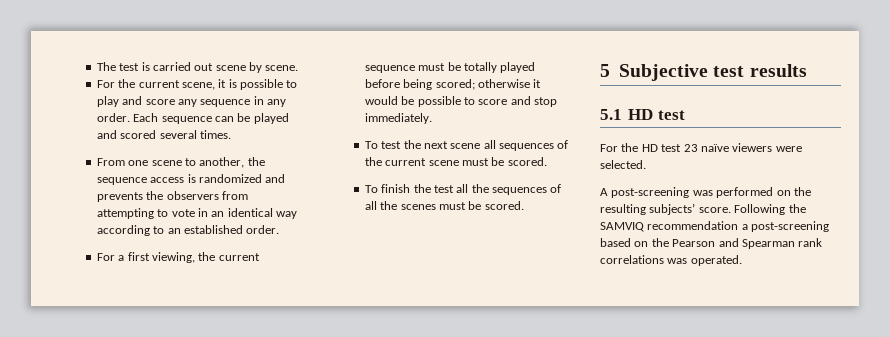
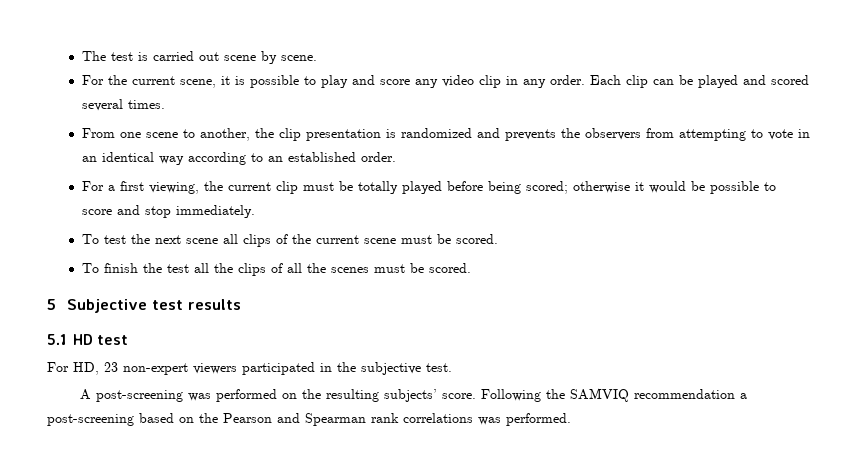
- For the current scene, it is possible to play and score any sequence in any order.
+ For the current scene, it is possible to play and score any video clip in any order.
- Each sequence can be played and scored several times.
+ Each clip can be played and scored several times.
- From one scene to another, the sequence access is randomized and prevents the observers from attempting to vote in an identical way according to an established order.
+ From one scene to another, the clip presentation is randomized and prevents the observers from attempting to vote in an identical way according to an established order.
- For a first viewing, the current sequence must be totally played before being scored; otherwise it would be possible to score and stop immediately.
+ For a first viewing, the current clip must be totally played before being scored; otherwise it would be possible to score and stop immediately.
- To test the next scene all sequences of the current scene must be scored.
+ To test the next scene all clips of the current scene must be scored.
- To finish the test all the sequences of all the scenes must be scored.
+ To finish the test all the clips of all the scenes must be scored.
- For the HD test 23 naïve viewers were selected.
+ For HD, 23 non-expert viewers participated in the subjective test.
- Following the SAMVIQ recommendation a post-screening based on the Pearson and Spearman rank correlations was operated.
+ Following the SAMVIQ recommendation a post-screening based on the Pearson and Spearman rank correlations was performed.

